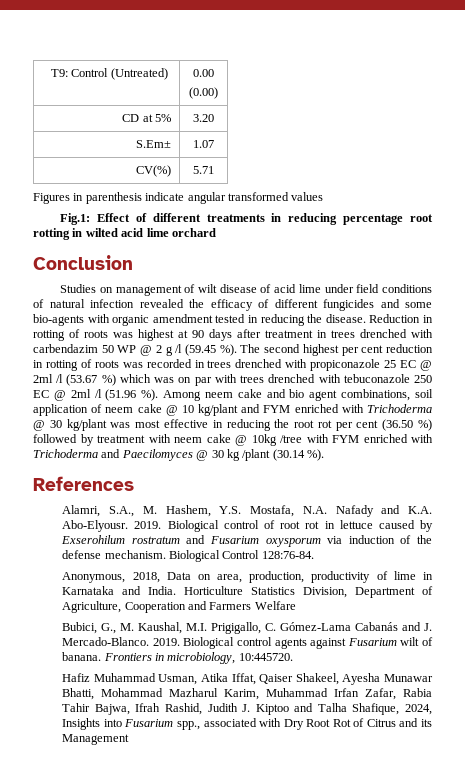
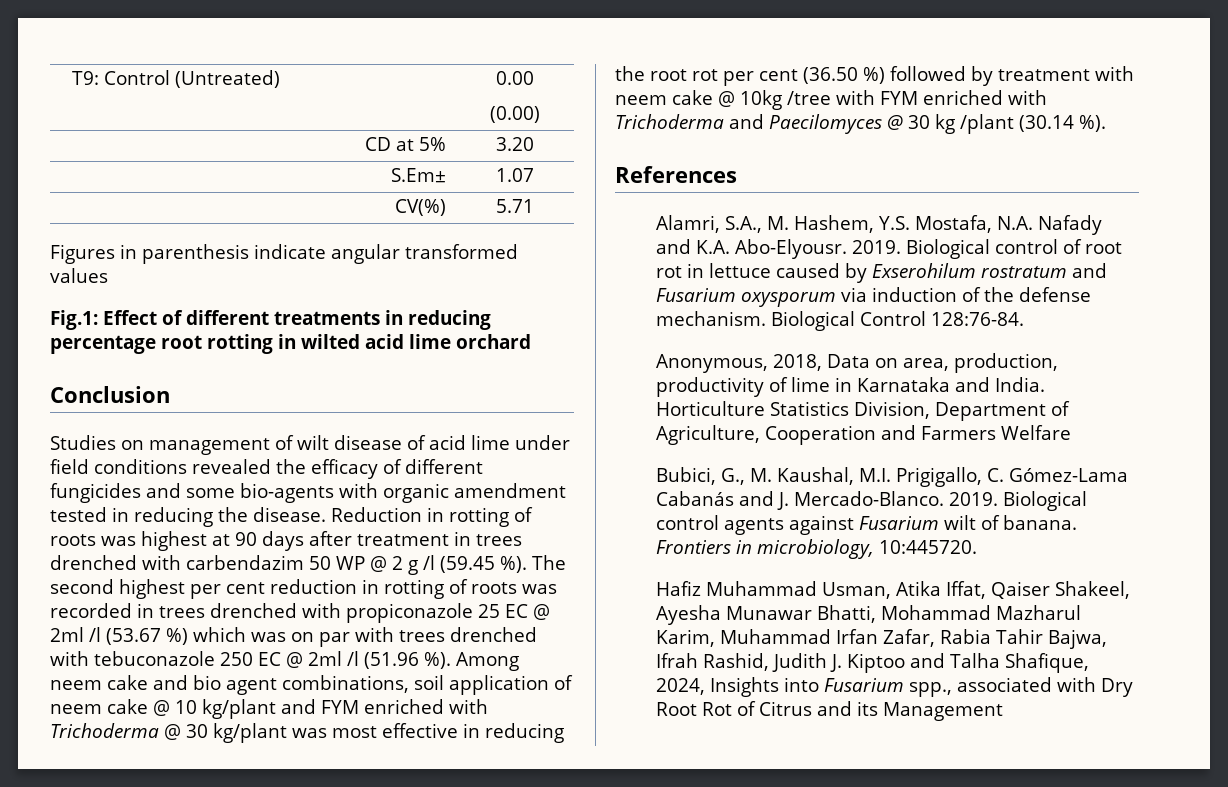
- Studies on management of wilt disease of acid lime under field conditions of natural infection revealed the efficacy of different fungicides and some bio-agents with organic amendment tested in reducing the disease.
+ Studies on management of wilt disease of acid lime under field conditions revealed the efficacy of different fungicides and some bio-agents with organic amendment tested in reducing the disease.

